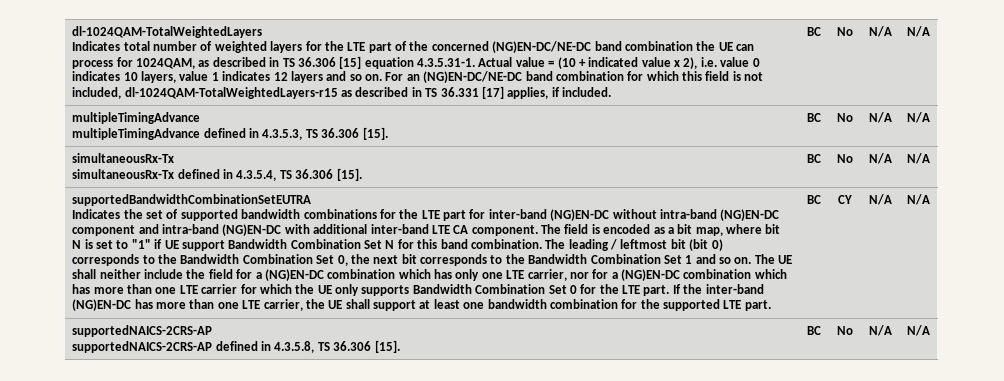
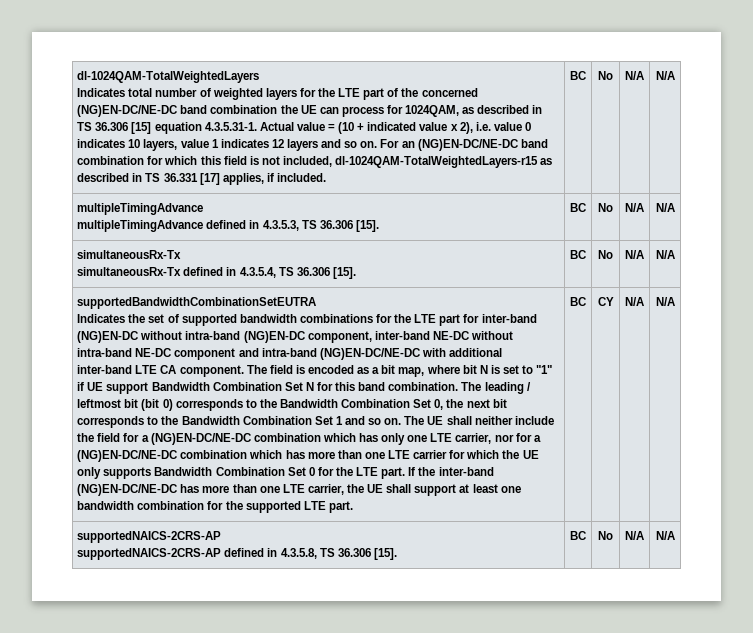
- Indicates the set of supported bandwidth combinations for the LTE part for inter-band (NG)EN-DC without intra-band (NG)EN-DC component and intra-band (NG)EN-DC with additional inter-band LTE CA component.
+ Indicates the set of supported bandwidth combinations for the LTE part for inter-band (NG)EN-DC without intra-band (NG)EN-DC component, inter-band NE-DC without intra-band NE-DC component and intra-band (NG)EN-DC/NE-DC with additional inter-band LTE CA component.
- The UE shall neither include the field for a (NG)EN-DC combination which has only one LTE carrier, nor for a (NG)EN-DC combination which has more than one LTE carrier for which the UE only supports Bandwidth Combination Set 0 for the LTE part.
+ The UE shall neither include the field for a (NG)EN-DC/NE-DC combination which has only one LTE carrier, nor for a (NG)EN-DC/NE-DC combination which has more than one LTE carrier for which the UE only supports Bandwidth Combination Set 0 for the LTE part.
- If the inter-band (NG)EN-DC has more than one LTE carrier, the UE shall support at least one bandwidth combination for the supported LTE part.
+ If the inter-band (NG)EN-DC/NE-DC has more than one LTE carrier, the UE shall support at least one bandwidth combination for the supported LTE part.

